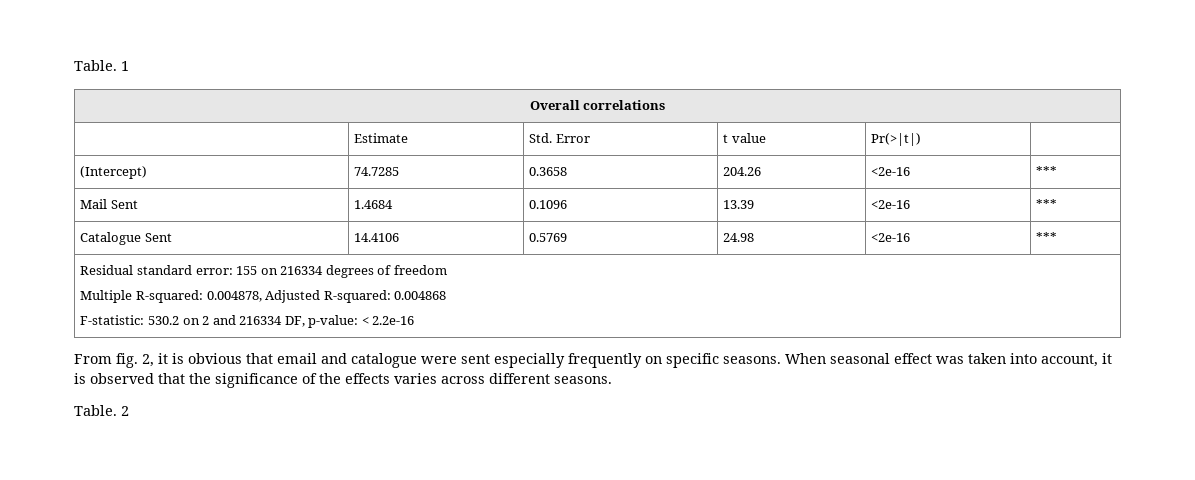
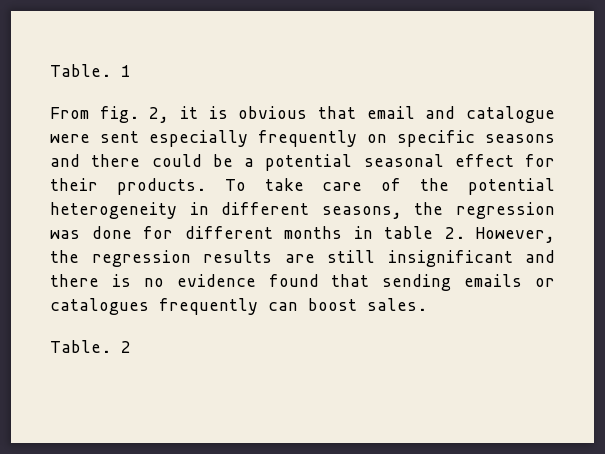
- Overall correlations
- | Estimate | Std. Error | t value | Pr(>|t|) |
- (Intercept) | 74.7285 | 0.3658 | 204.26 | <2e-16 | ***
- Mail Sent | 1.4684 | 0.1096 | 13.39 | <2e-16 | ***
- Catalogue Sent | 14.4106 | 0.5769 | 24.98 | <2e-16 | ***
- Residual standard error: 155 on 216334 degrees of freedom
- Multiple R-squared: 0.004878, Adjusted R-squared: 0.004868
- F-statistic: 530.2 on 2 and 216334 DF, p-value: < 2.2e-16
- From fig. 2, it is obvious that email and catalogue were sent especially frequently on specific seasons. When seasonal effect was taken into account, it is observed that the significance of the effects varies across different seasons.
+ From fig. 2, it is obvious that email and catalogue were sent especially frequently on specific seasons and there could be a potential seasonal effect for their products. To take care of the potential heterogeneity in different seasons, the regression was done for different months in table 2. However, the regression results are still insignificant and there is no evidence found that sending emails or catalogues frequently can boost sales.

